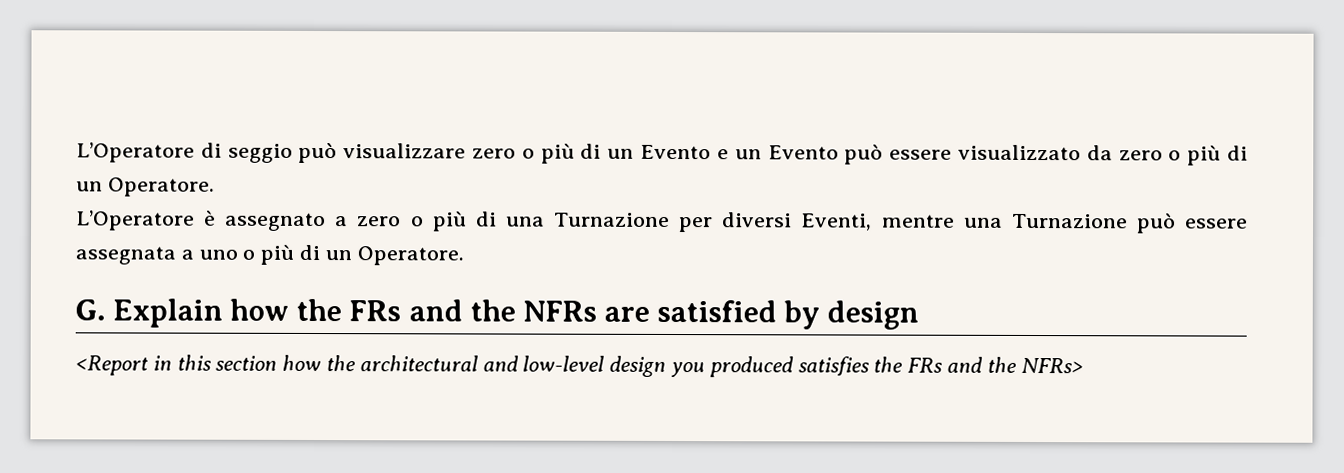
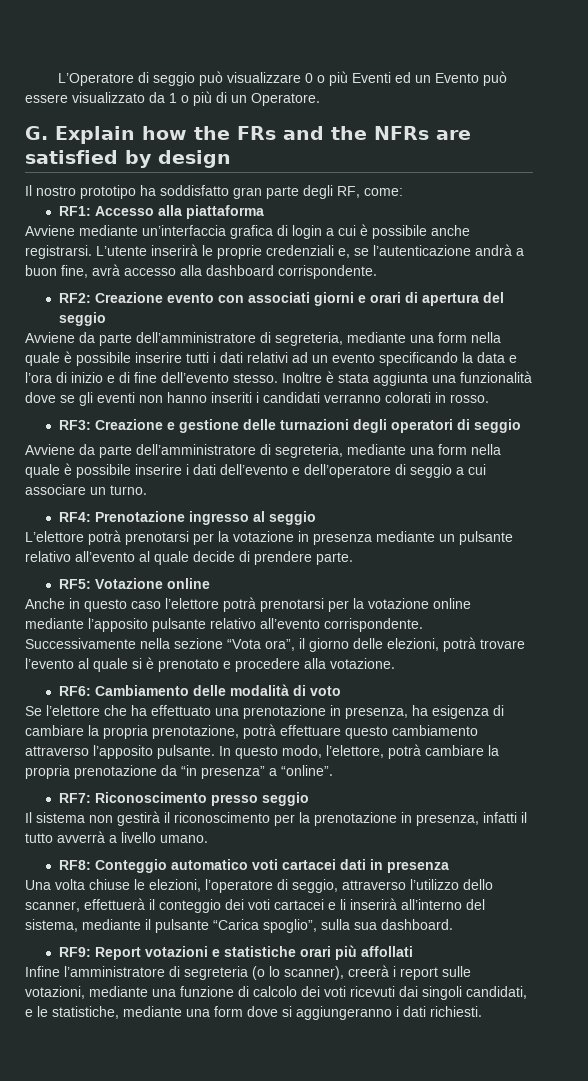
- L’Operatore di seggio può visualizzare zero o più di un Evento e un Evento può essere visualizzato da zero o più di un Operatore.
- L’Operatore è assegnato a zero o più di una Turnazione per diversi Eventi, mentre una Turnazione può essere assegnata a uno o più di un Operatore.
+ L’Operatore di seggio può visualizzare 0 o più Eventi ed un Evento può essere visualizzato da 1 o più di un Operatore.
- <Report in this section how the architectural and low-level design you produced satisfies the FRs and the NFRs>
+ Il nostro prototipo ha soddisfatto gran parte degli RF, come:
+ RF1: Accesso alla piattaforma
+ Avviene mediante un’interfaccia grafica di login a cui è possibile anche registrarsi. L’utente inserirà le proprie credenziali e, se l’autenticazione andrà a buon fine, avrà accesso alla dashboard corrispondente.
+ RF2: Creazione evento con associati giorni e orari di apertura del seggio
+ Avviene da parte dell’amministratore di segreteria, mediante una form nella quale è possibile inserire tutti i dati relativi ad un evento specificando la data e l’ora di inizio e di fine dell’evento stesso. Inoltre è stata aggiunta una funzionalità dove se gli eventi non hanno inseriti i candidati verranno colorati in rosso.
+ RF3: Creazione e gestione delle turnazioni degli operatori di seggio
+ Avviene da parte dell’amministratore di segreteria, mediante una form nella quale è possibile inserire i dati dell’evento e dell’operatore di seggio a cui associare un turno.
+ RF4: Prenotazione ingresso al seggio
+ L’elettore potrà prenotarsi per la votazione in presenza mediante un pulsante relativo all’evento al quale decide di prendere parte.
+ RF5: Votazione online
+ Anche in questo caso l’elettore potrà prenotarsi per la votazione online mediante l’apposito pulsante relativo all’evento corrispondente. Successivamente nella sezione “Vota ora”, il giorno delle elezioni, potrà trovare l’evento al quale si è prenotato e procedere alla votazione.
+ RF6: Cambiamento delle modalità di voto
+ Se l’elettore che ha effettuato una prenotazione in presenza, ha esigenza di cambiare la propria prenotazione, potrà effettuare questo cambiamento attraverso l’apposito pulsante. In questo modo, l’elettore, potrà cambiare la propria prenotazione da “in presenza” a “online”.
+ RF7: Riconoscimento presso seggio
+ Il sistema non gestirà il riconoscimento per la prenotazione in presenza, infatti il tutto avverrà a livello umano.
+ RF8: Conteggio automatico voti cartacei dati in presenza
+ Una volta chiuse le elezioni, l’operatore di seggio, attraverso l’utilizzo dello scanner, effettuerà il conteggio dei voti cartacei e li inserirà all’interno del sistema, mediante il pulsante “Carica spoglio”, sulla sua dashboard.
+ RF9: Report votazioni e statistiche orari più affollati
+ Infine l’amministratore di segreteria (o lo scanner), creerà i report sulle votazioni, mediante una funzione di calcolo dei voti ricevuti dai singoli candidati, e le statistiche, mediante una form dove si aggiungeranno i dati richiesti.

